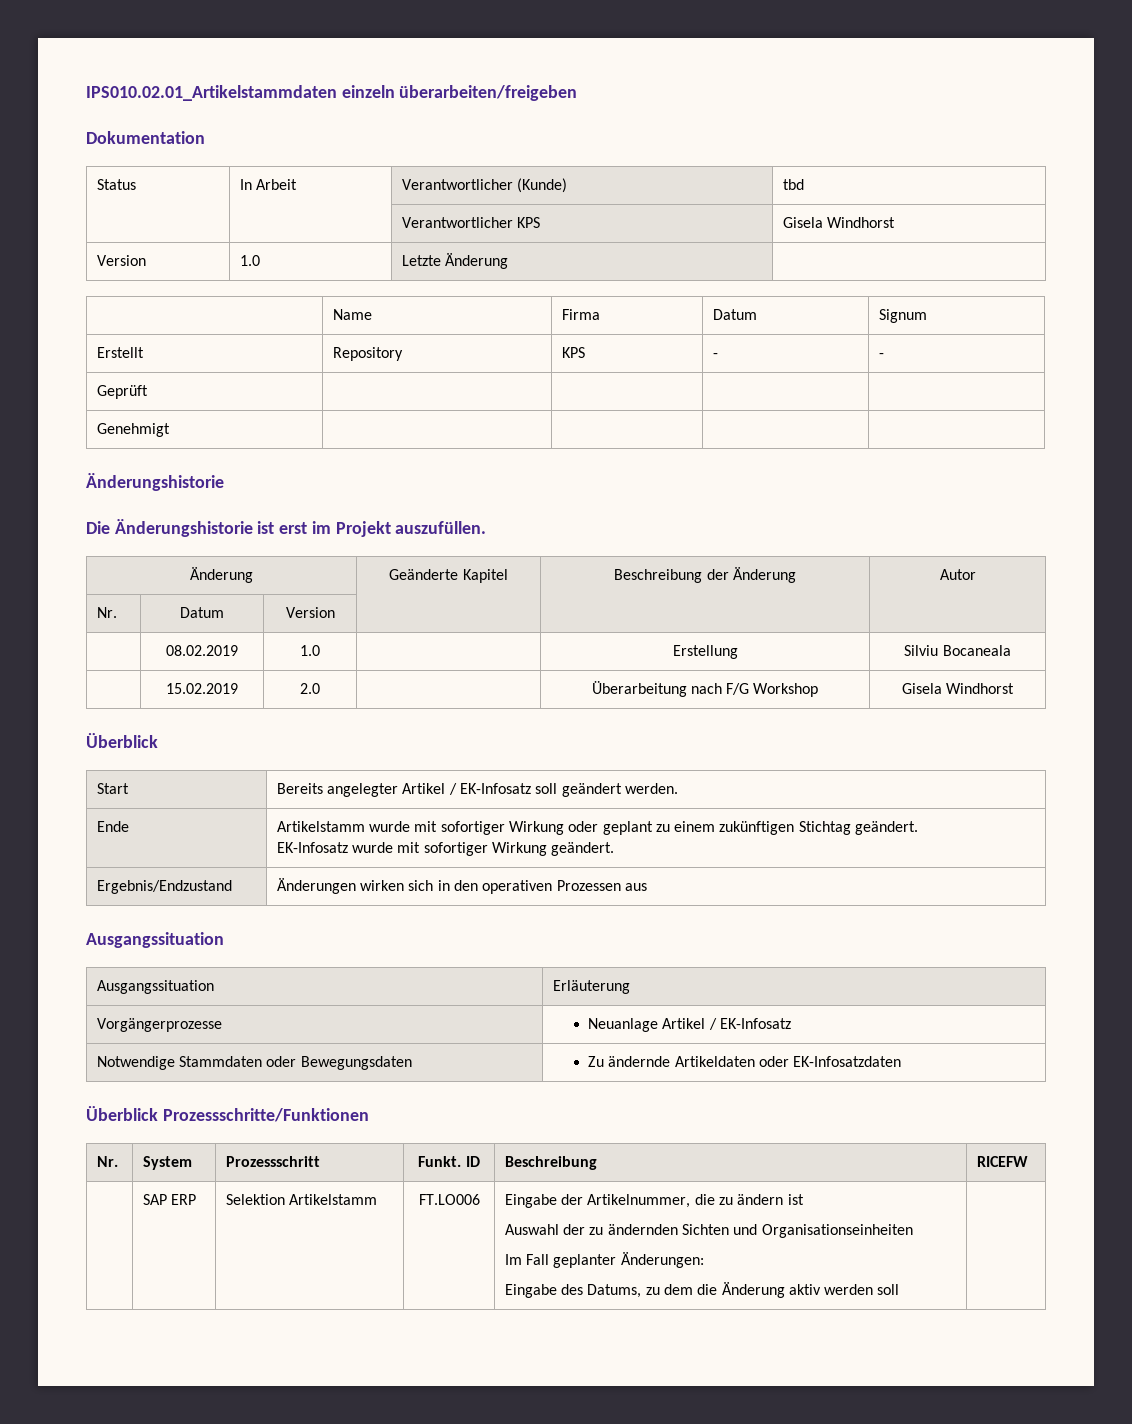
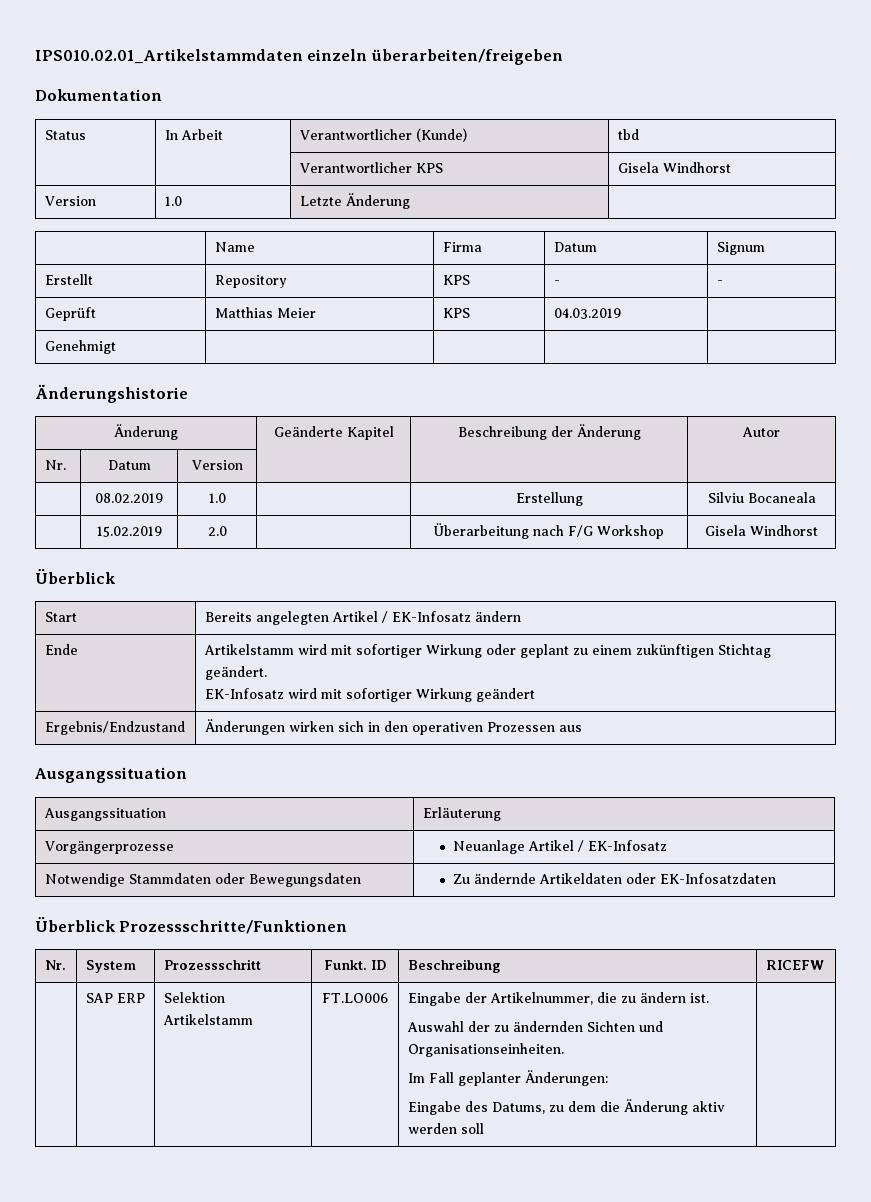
- Geprüft | | | |
+ Geprüft | Matthias Meier | KPS | 04.03.2019 |
  Genehmigt | | | |
  Änderungshistorie
- Die Änderungshistorie ist erst im Projekt auszufüllen.
- Start | Bereits angelegter Artikel / EK-Infosatz soll geändert werden.
+ Start | Bereits angelegten Artikel / EK-Infosatz ändern
- Ende | Artikelstamm wurde mit sofortiger Wirkung oder geplant zu einem zukünftigen Stichtag geändert.
- EK-Infosatz wurde mit sofortiger Wirkung geändert.
+ Ende | Artikelstamm wird mit sofortiger Wirkung oder geplant zu einem zukünftigen Stichtag geändert.
+ EK-Infosatz wird mit sofortiger Wirkung geändert
- | SAP ERP | Selektion Artikelstamm | FT.LO006 | Eingabe der Artikelnummer, die zu ändern ist
- Auswahl der zu ändernden Sichten und Organisationseinheiten
+ | SAP ERP | Selektion Artikelstamm | FT.LO006 | Eingabe der Artikelnummer, die zu ändern ist.
+ Auswahl der zu ändernden Sichten und Organisationseinheiten.

